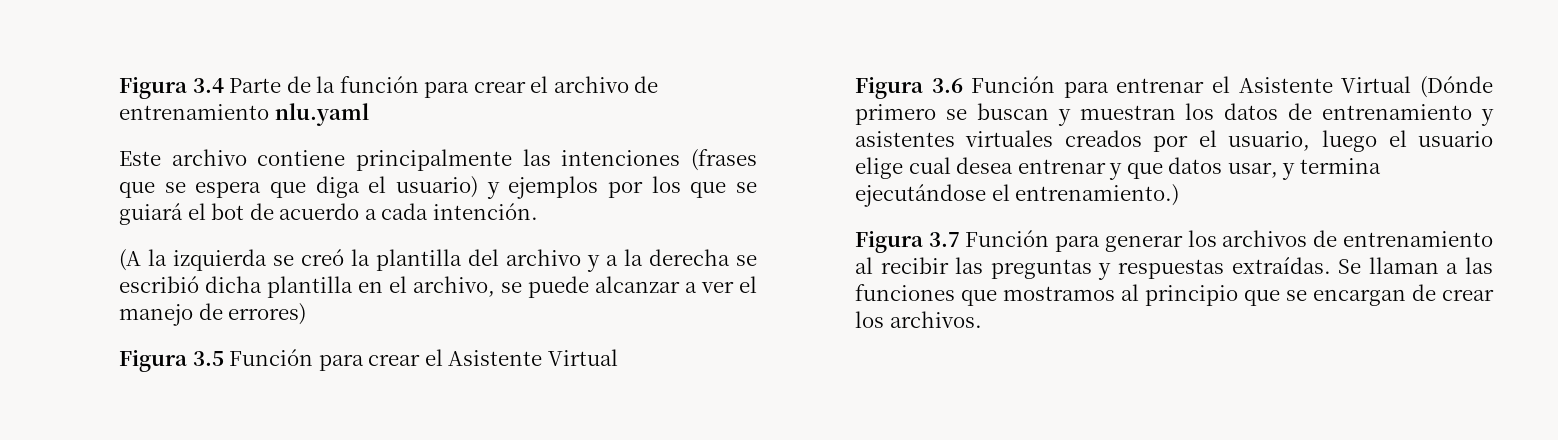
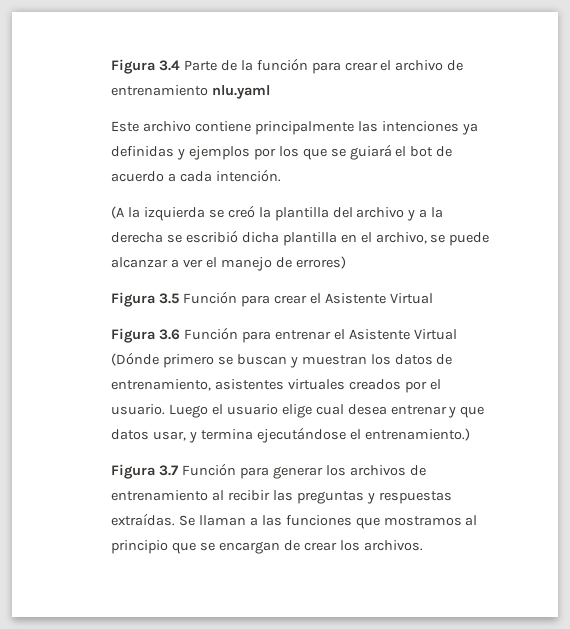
- Este archivo contiene principalmente las intenciones (frases que se espera que diga el usuario) y ejemplos por los que se guiará el bot de acuerdo a cada intención.
+ Este archivo contiene principalmente las intenciones ya definidas y ejemplos por los que se guiará el bot de acuerdo a cada intención.
- Figura 3.6 Función para entrenar el Asistente Virtual (Dónde primero se buscan y muestran los datos de entrenamiento y asistentes virtuales creados por el usuario, luego el usuario elige cual desea entrenar y que datos usar, y termina ejecutándose el entrenamiento.)
+ Figura 3.6 Función para entrenar el Asistente Virtual (Dónde primero se buscan y muestran los datos de entrenamiento, asistentes virtuales creados por el usuario. Luego el usuario elige cual desea entrenar y que datos usar, y termina ejecutándose el entrenamiento.)

